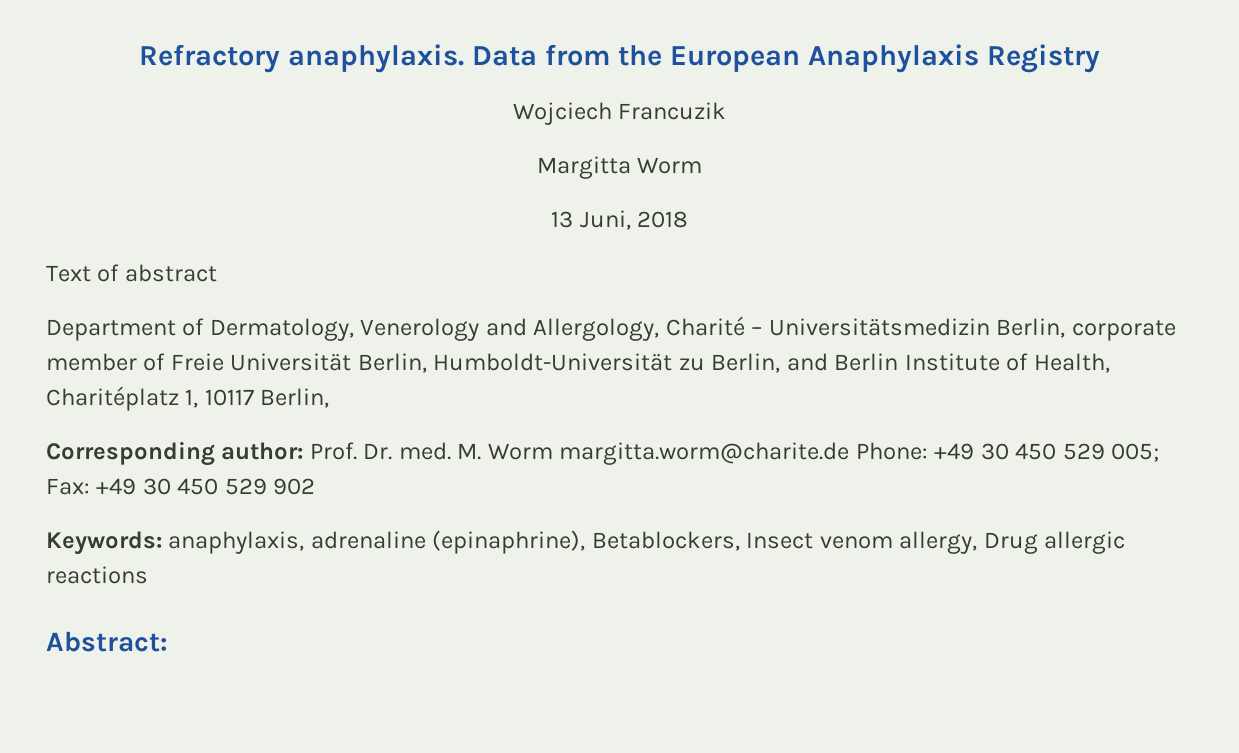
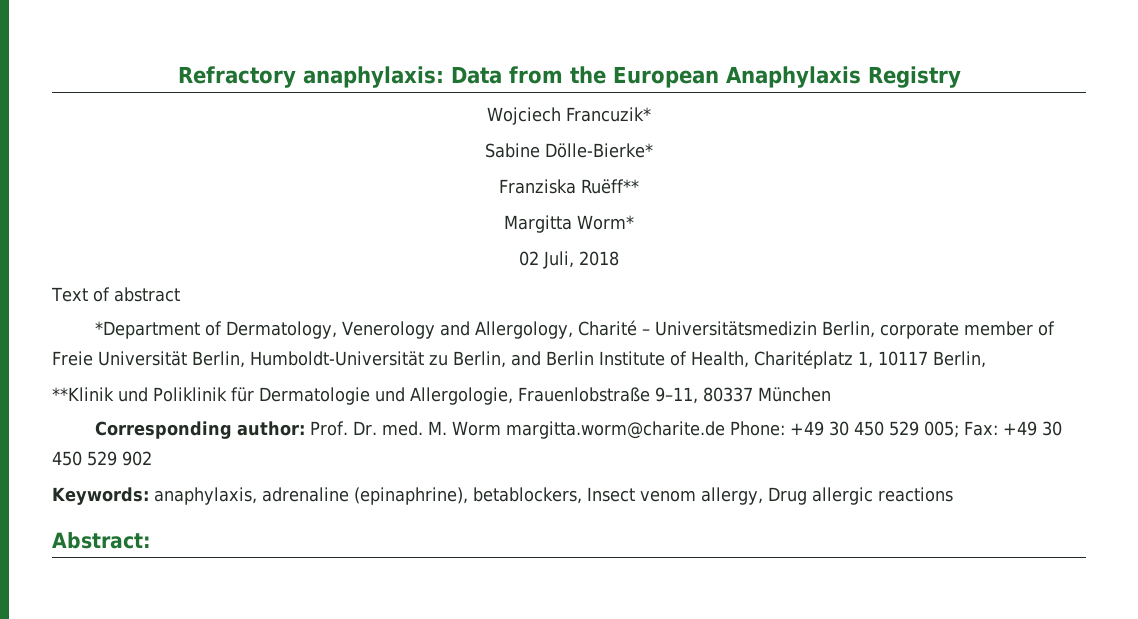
- Refractory anaphylaxis. Data from the European Anaphylaxis Registry
+ Refractory anaphylaxis: Data from the European Anaphylaxis Registry
- Wojciech Francuzik
- Margitta Worm
- 13 Juni, 2018
+ Wojciech Francuzik*
+ Sabine Dölle-Bierke*
+ Franziska Ruëff**
+ Margitta Worm*
+ 02 Juli, 2018
- Department of Dermatology, Venerology and Allergology, Charité – Universitätsmedizin Berlin, corporate member of Freie Universität Berlin, Humboldt-Universität zu Berlin, and Berlin Institute of Health, Charitéplatz 1, 10117 Berlin,
+ *Department of Dermatology, Venerology and Allergology, Charité – Universitätsmedizin Berlin, corporate member of Freie Universität Berlin, Humboldt-Universität zu Berlin, and Berlin Institute of Health, Charitéplatz 1, 10117 Berlin,
+ **Klinik und Poliklinik für Dermatologie und Allergologie, Frauenlobstraße 9–11, 80337 München
- Keywords: anaphylaxis, adrenaline (epinaphrine), Betablockers, Insect venom allergy, Drug allergic reactions
+ Keywords: anaphylaxis, adrenaline (epinaphrine), betablockers, Insect venom allergy, Drug allergic reactions

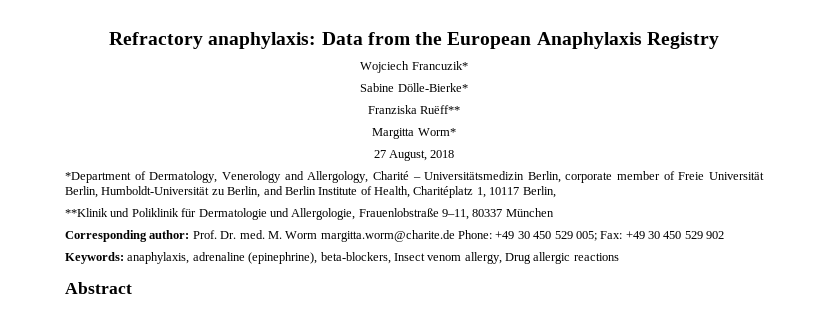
- 02 Juli, 2018
+ 27 August, 2018
- Text of abstract
- Keywords: anaphylaxis, adrenaline (epinaphrine), betablockers, Insect venom allergy, Drug allergic reactions
+ Keywords: anaphylaxis, adrenaline (epinephrine), beta-blockers, Insect venom allergy, Drug allergic reactions
- Abstract:
+ Abstract

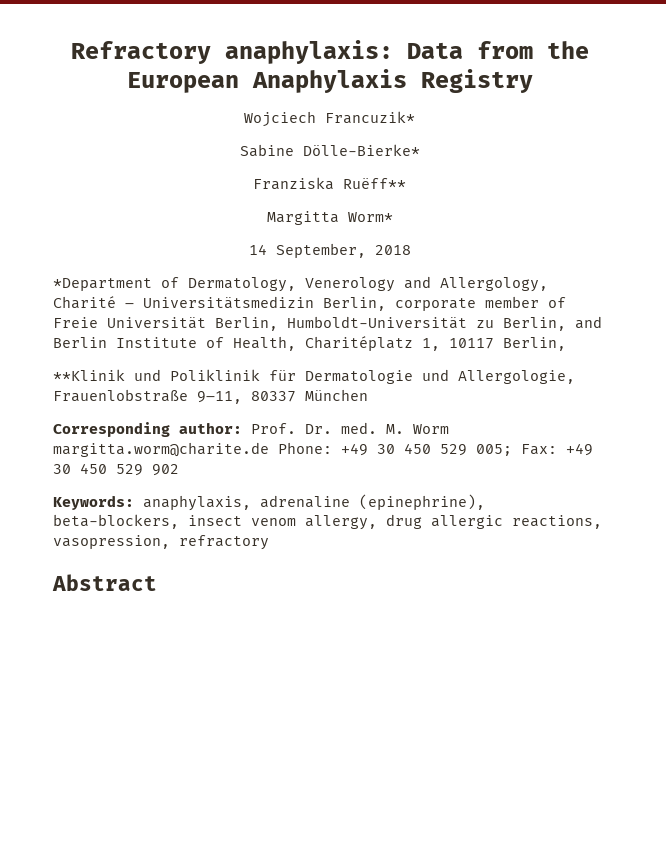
- 27 August, 2018
+ 14 September, 2018
- Keywords: anaphylaxis, adrenaline (epinephrine), beta-blockers, Insect venom allergy, Drug allergic reactions
+ Keywords: anaphylaxis, adrenaline (epinephrine), beta-blockers, insect venom allergy, drug allergic reactions, vasopression, refractory

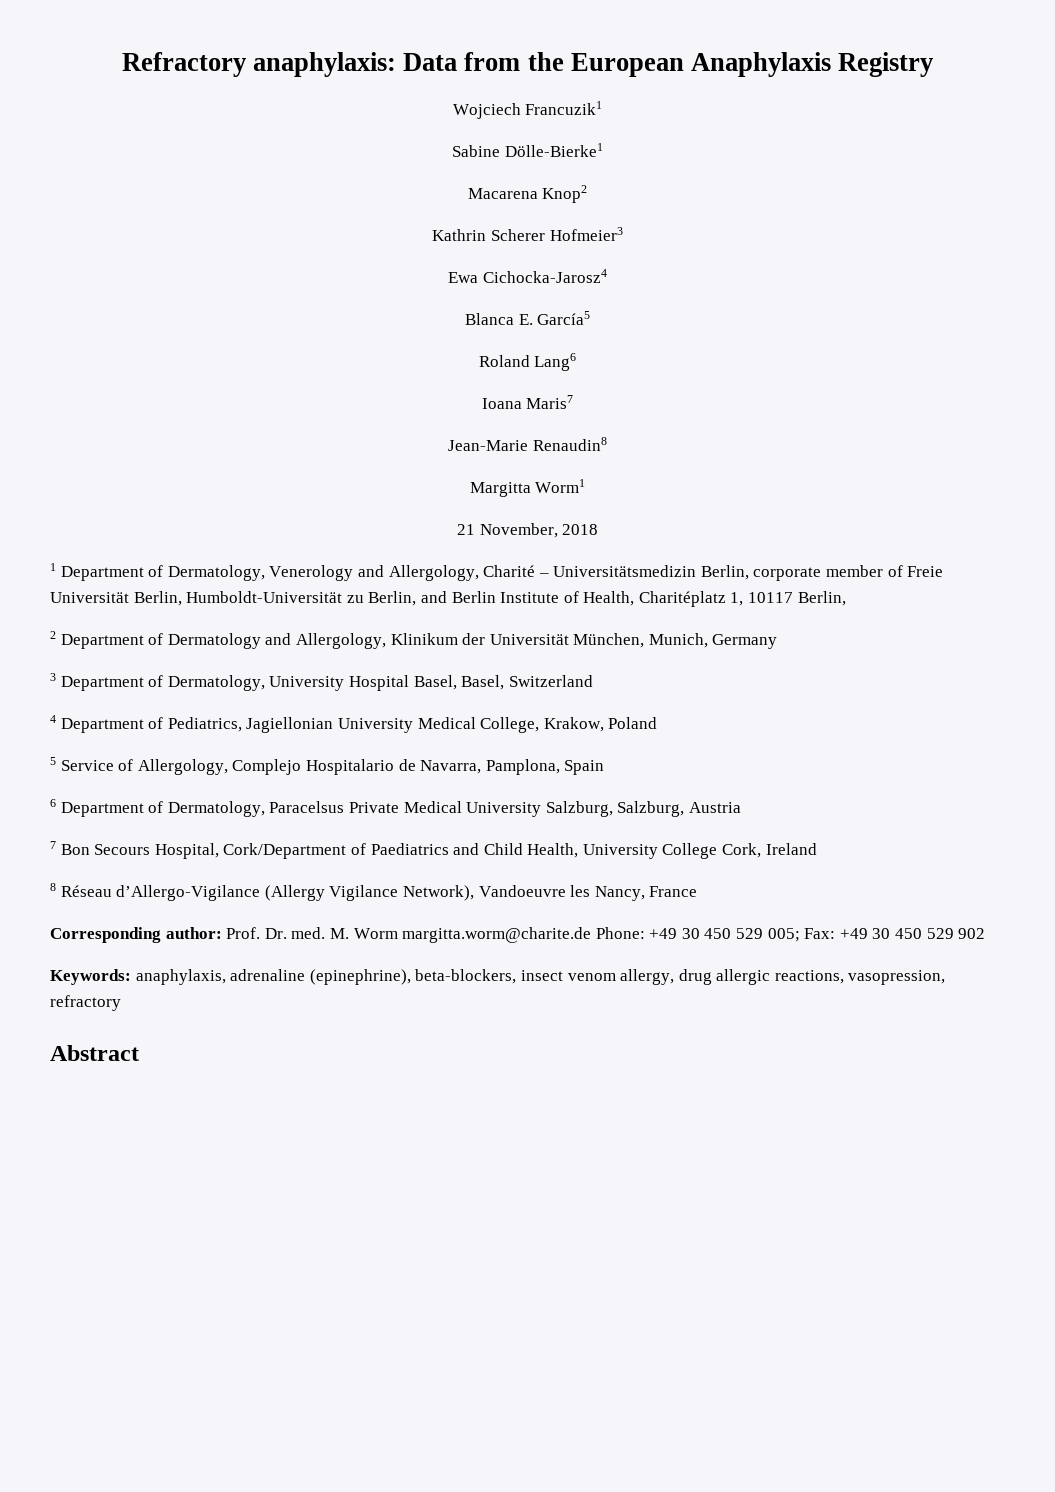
- Wojciech Francuzik*
+ Wojciech Francuzik1
- Sabine Dölle-Bierke*
- Franziska Ruëff**
- Margitta Worm*
- 14 September, 2018
+ Sabine Dölle-Bierke1
+ Macarena Knop2
+ Kathrin Scherer Hofmeier3
+ Ewa Cichocka-Jarosz4
+ Blanca E. García5
+ Roland Lang6
+ Ioana Maris7
+ Jean-Marie Renaudin8
+ Margitta Worm1
+ 21 November, 2018
- *Department of Dermatology, Venerology and Allergology, Charité – Universitätsmedizin Berlin, corporate member of Freie Universität Berlin, Humboldt-Universität zu Berlin, and Berlin Institute of Health, Charitéplatz 1, 10117 Berlin,
+ 1 Department of Dermatology, Venerology and Allergology, Charité – Universitätsmedizin Berlin, corporate member of Freie Universität Berlin, Humboldt-Universität zu Berlin, and Berlin Institute of Health, Charitéplatz 1, 10117 Berlin,
- **Klinik und Poliklinik für Dermatologie und Allergologie, Frauenlobstraße 9–11, 80337 München
+ 2 Department of Dermatology and Allergology, Klinikum der Universität München, Munich, Germany
+ 3 Department of Dermatology, University Hospital Basel, Basel, Switzerland
+ 4 Department of Pediatrics, Jagiellonian University Medical College, Krakow, Poland
+ 5 Service of Allergology, Complejo Hospitalario de Navarra, Pamplona, Spain
+ 6 Department of Dermatology, Paracelsus Private Medical University Salzburg, Salzburg, Austria
+ 7 Bon Secours Hospital, Cork/Department of Paediatrics and Child Health, University College Cork, Ireland
+ 8 Réseau d’Allergo-Vigilance (Allergy Vigilance Network), Vandoeuvre les Nancy, France

